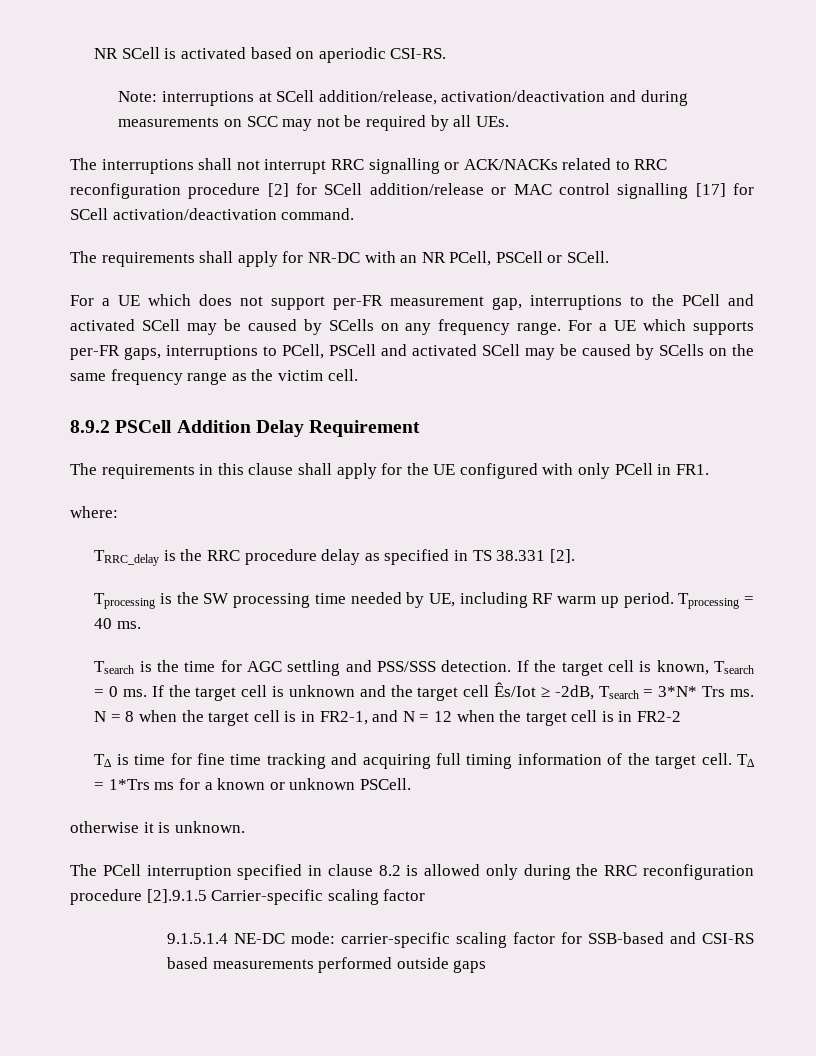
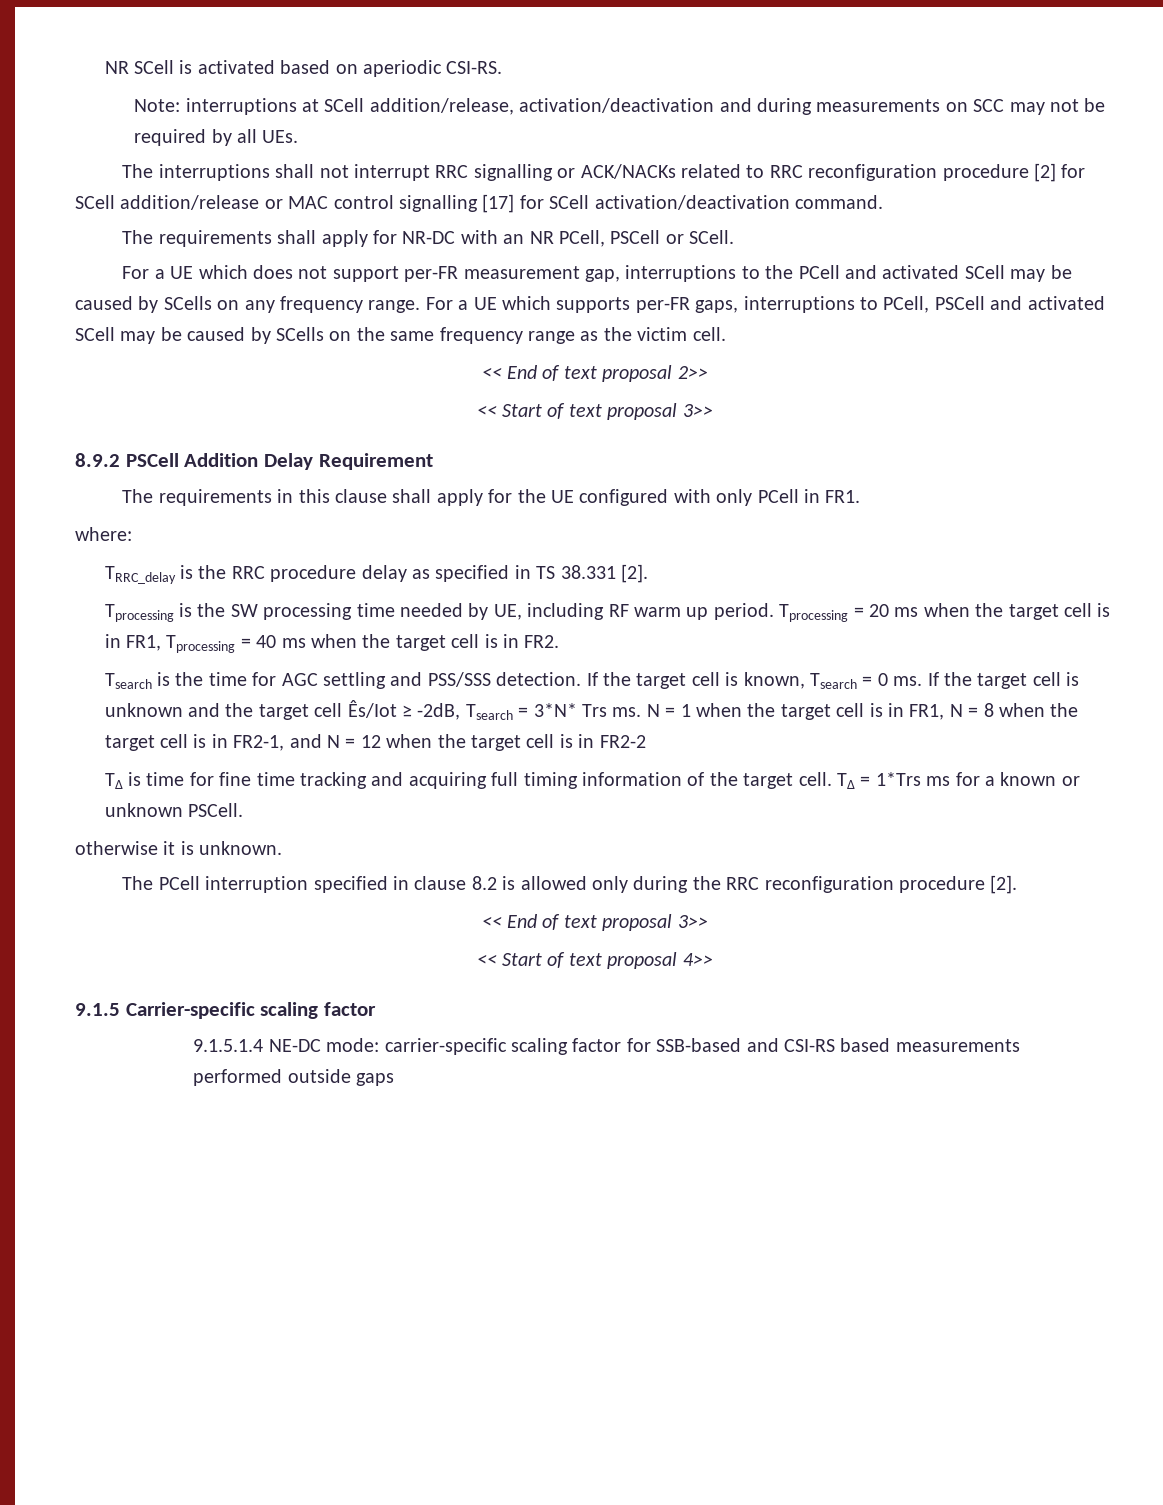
+ << End of text proposal 2>>
+ << Start of text proposal 3>>
- Tprocessing = 40 ms.
+ Tprocessing = 20 ms when the target cell is in FR1, Tprocessing = 40 ms when the target cell is in FR2.
- N = 8 when the target cell is in FR2-1, and N = 12 when the target cell is in FR2-2
+ N = 1 when the target cell is in FR1, N = 8 when the target cell is in FR2-1, and N = 12 when the target cell is in FR2-2
- The PCell interruption specified in clause 8.2 is allowed only during the RRC reconfiguration procedure [2].9.1.5 Carrier-specific scaling factor
+ The PCell interruption specified in clause 8.2 is allowed only during the RRC reconfiguration procedure [2].
+ << End of text proposal 3>>
+ << Start of text proposal 4>>
+ 9.1.5 Carrier-specific scaling factor

